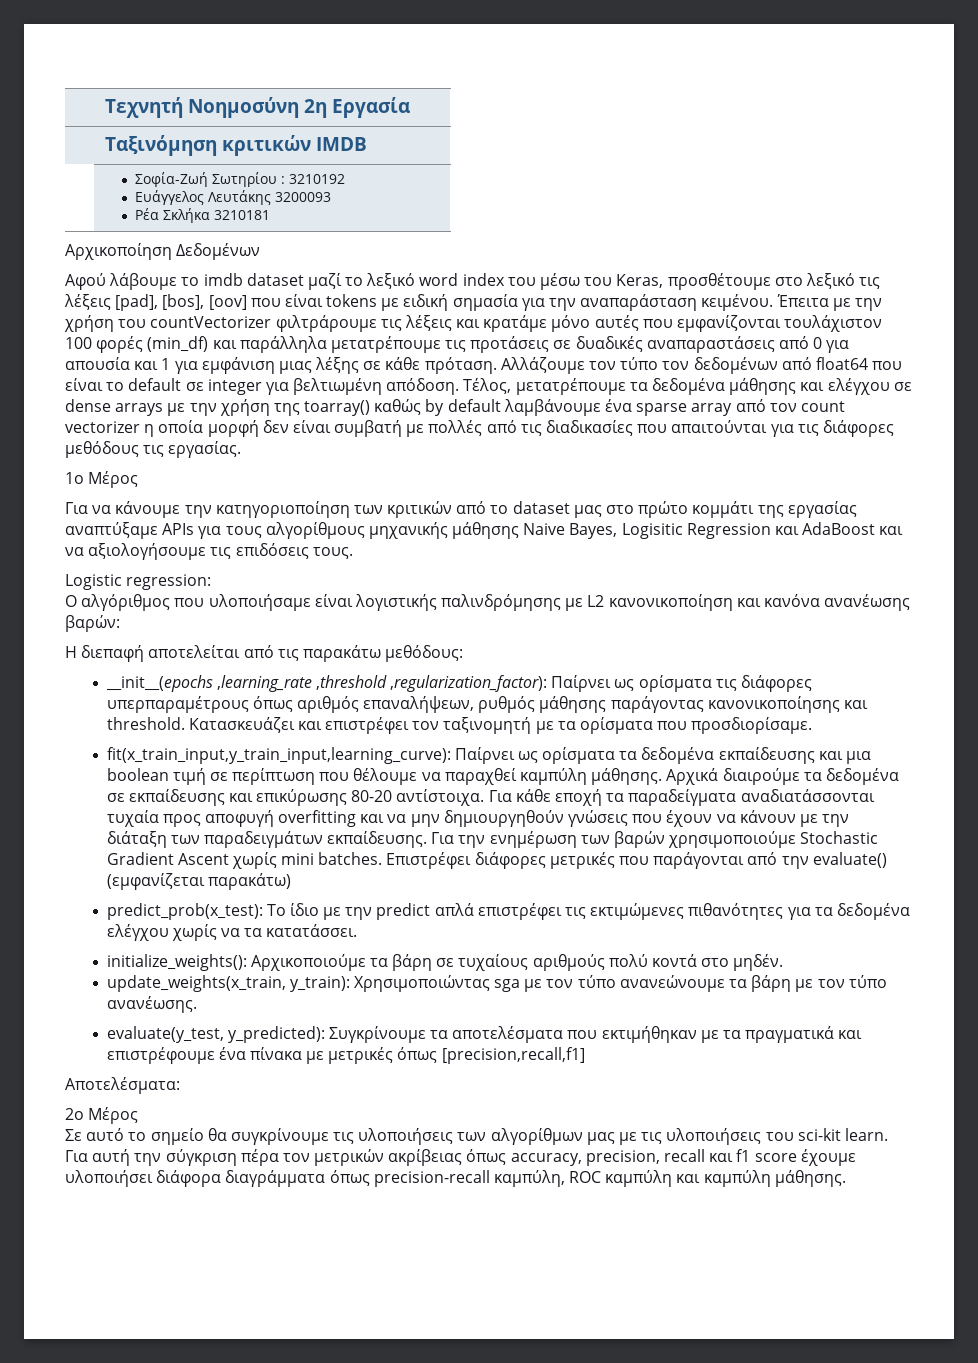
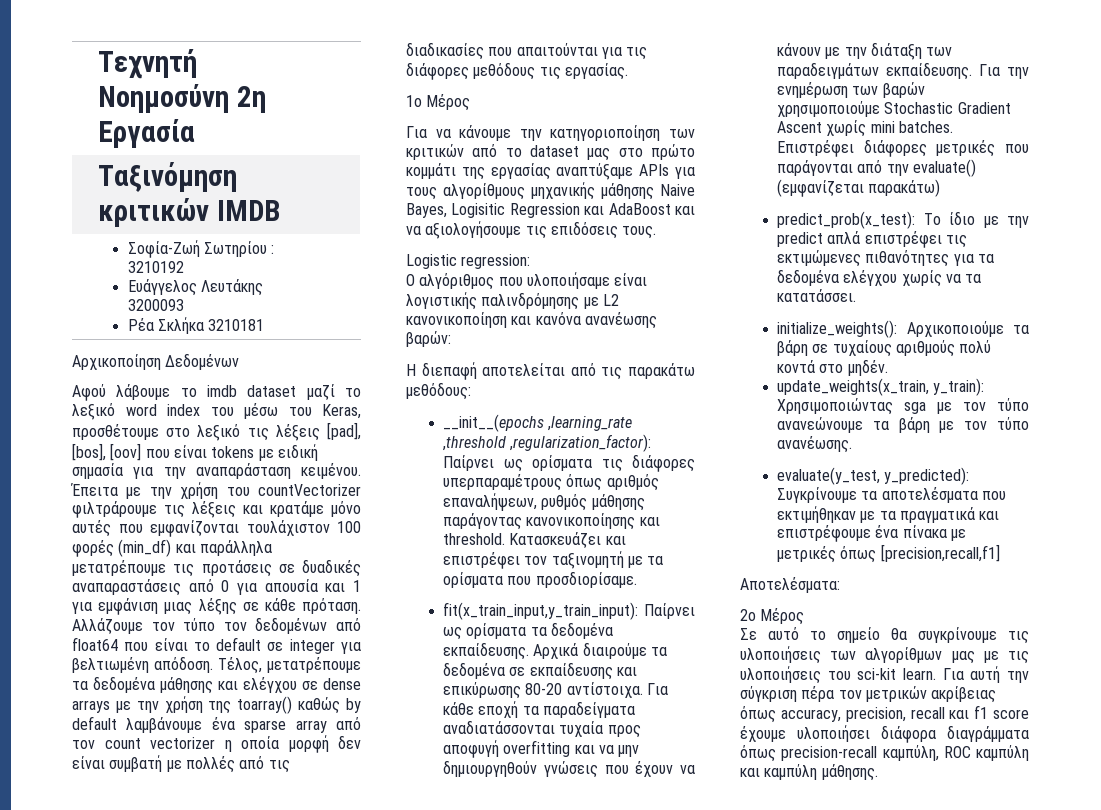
- fit(x_train_input,y_train_input,learning_curve): Παίρνει ως ορίσματα τα δεδομένα εκπαίδευσης και μια boolean τιμή σε περίπτωση που θέλουμε να παραχθεί καμπύλη μάθησης.
+ fit(x_train_input,y_train_input): Παίρνει ως ορίσματα τα δεδομένα εκπαίδευσης.

